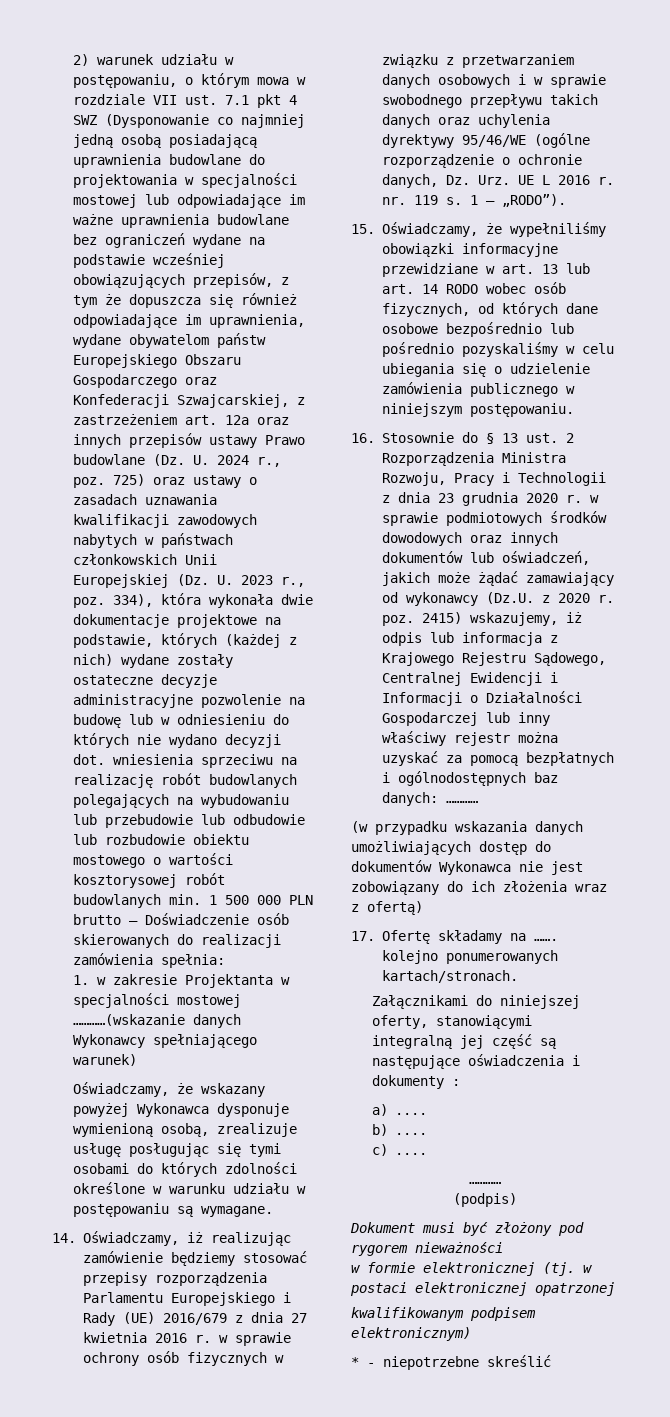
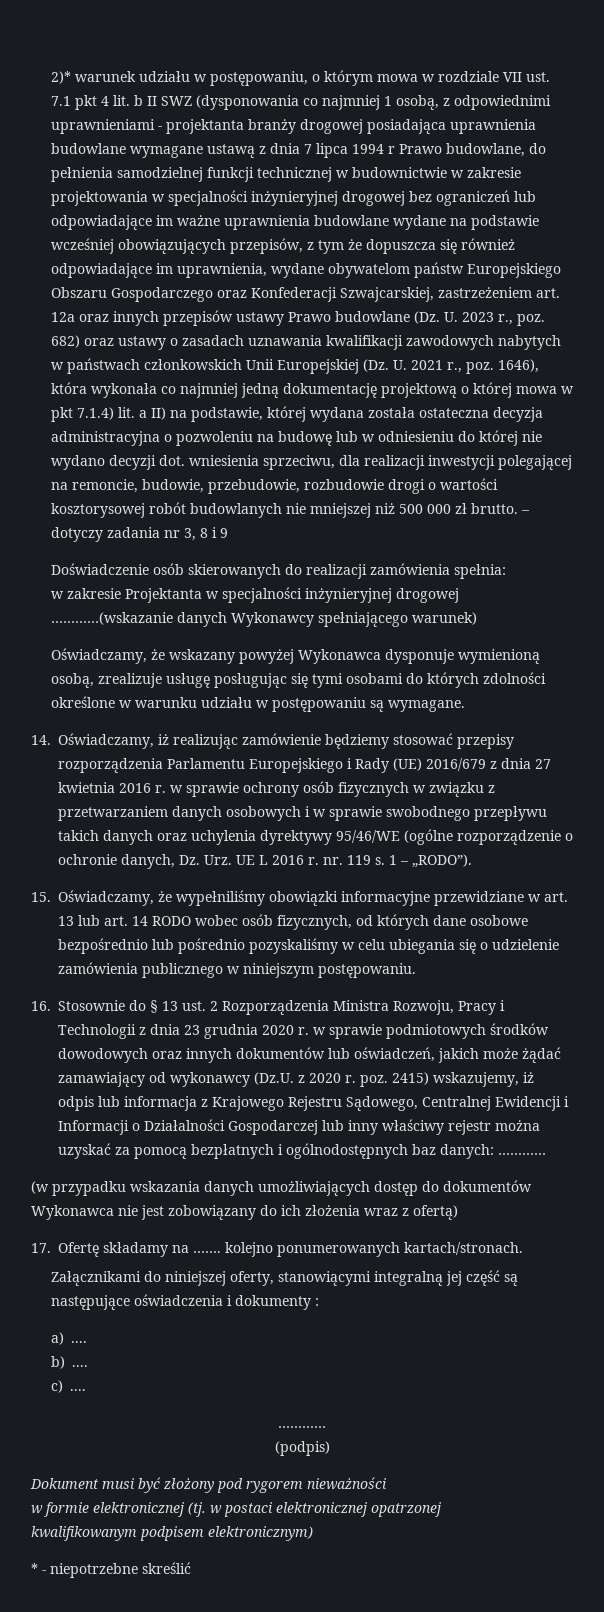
- 2) warunek udziału w postępowaniu, o którym mowa w rozdziale VII ust. 7.1 pkt 4 SWZ (Dysponowanie co najmniej jedną osobą posiadającą uprawnienia budowlane do projektowania w specjalności mostowej lub odpowiadające im ważne uprawnienia budowlane bez ograniczeń wydane na podstawie wcześniej obowiązujących przepisów, z tym że dopuszcza się również odpowiadające im uprawnienia, wydane obywatelom państw Europejskiego Obszaru Gospodarczego oraz Konfederacji Szwajcarskiej, z zastrzeżeniem art. 12a oraz innych przepisów ustawy Prawo budowlane (Dz. U. 2024 r., poz. 725) oraz ustawy o zasadach uznawania kwalifikacji zawodowych nabytych w państwach członkowskich Unii Europejskiej (Dz. U. 2023 r., poz. 334), która wykonała dwie dokumentacje projektowe na podstawie, których (każdej z nich) wydane zostały ostateczne decyzje administracyjne pozwolenie na budowę lub w odniesieniu do których nie wydano decyzji dot. wniesienia sprzeciwu na realizację robót budowlanych polegających na wybudowaniu lub przebudowie lub odbudowie lub rozbudowie obiektu mostowego o wartości kosztorysowej robót budowlanych min. 1 500 000 PLN brutto – Doświadczenie osób skierowanych do realizacji zamówienia spełnia:
+ 2)* warunek udziału w postępowaniu, o którym mowa w rozdziale VII ust. 7.1 pkt 4 lit. b II SWZ (dysponowania co najmniej 1 osobą, z odpowiednimi uprawnieniami - projektanta branży drogowej posiadająca uprawnienia budowlane wymagane ustawą z dnia 7 lipca 1994 r Prawo budowlane, do pełnienia samodzielnej funkcji technicznej w budownictwie w zakresie projektowania w specjalności inżynieryjnej drogowej bez ograniczeń lub odpowiadające im ważne uprawnienia budowlane wydane na podstawie wcześniej obowiązujących przepisów, z tym że dopuszcza się również odpowiadające im uprawnienia, wydane obywatelom państw Europejskiego Obszaru Gospodarczego oraz Konfederacji Szwajcarskiej, zastrzeżeniem art. 12a oraz innych przepisów ustawy Prawo budowlane (Dz. U. 2023 r., poz. 682) oraz ustawy o zasadach uznawania kwalifikacji zawodowych nabytych w państwach członkowskich Unii Europejskiej (Dz. U. 2021 r., poz. 1646), która wykonała co najmniej jedną dokumentację projektową o której mowa w pkt 7.1.4) lit. a II) na podstawie, której wydana została ostateczna decyzja administracyjna o pozwoleniu na budowę lub w odniesieniu do której nie wydano decyzji dot. wniesienia sprzeciwu, dla realizacji inwestycji polegającej na remoncie, budowie, przebudowie, rozbudowie drogi o wartości kosztorysowej robót budowlanych nie mniejszej niż 500 000 zł brutto. – dotyczy zadania nr 3, 8 i 9
+ Doświadczenie osób skierowanych do realizacji zamówienia spełnia:
- 1. w zakresie Projektanta w specjalności mostowej …………(wskazanie danych Wykonawcy spełniającego warunek)
+ w zakresie Projektanta w specjalności inżynieryjnej drogowej …………(wskazanie danych Wykonawcy spełniającego warunek)

